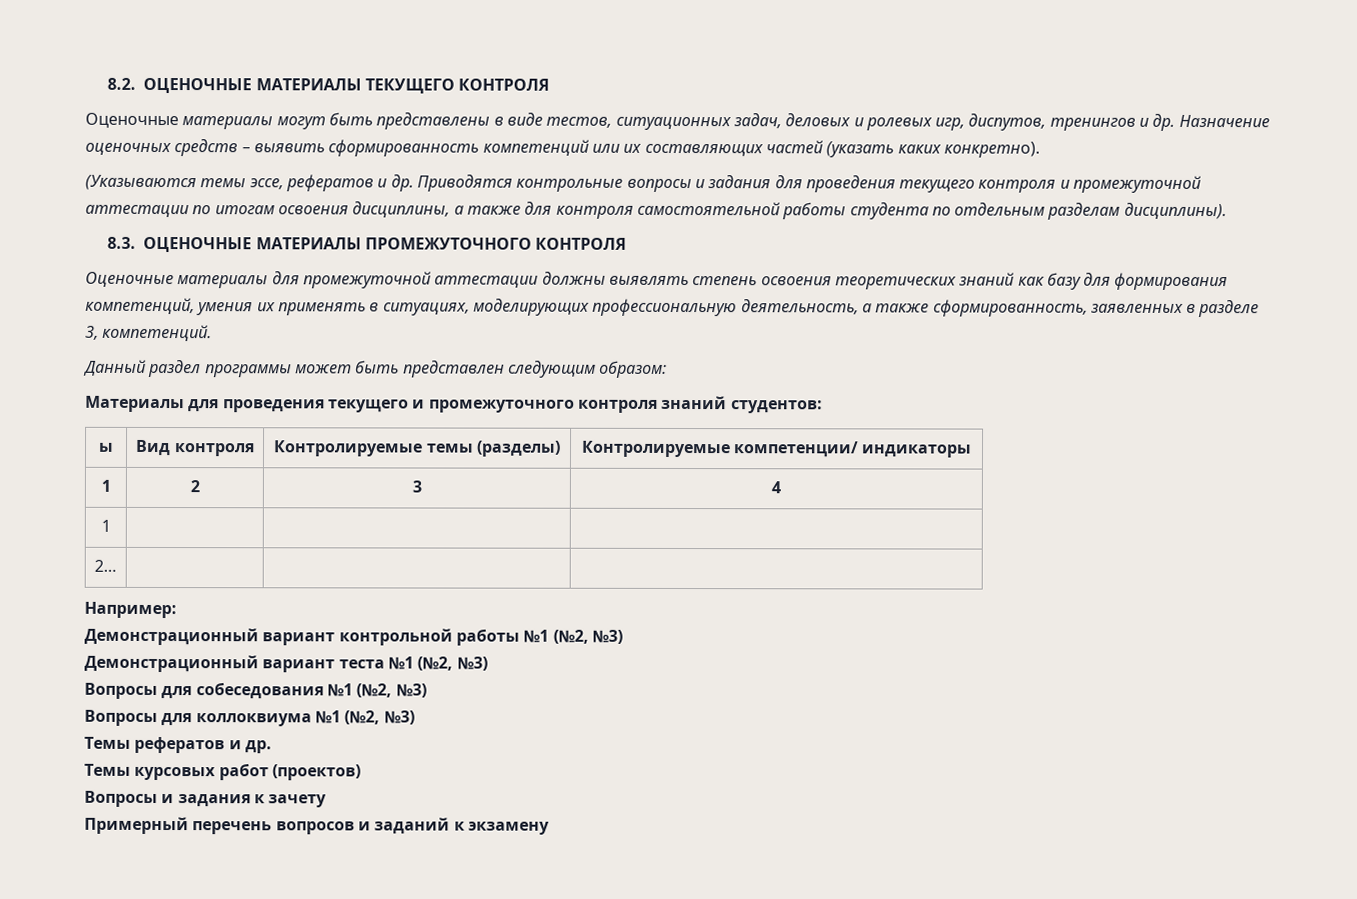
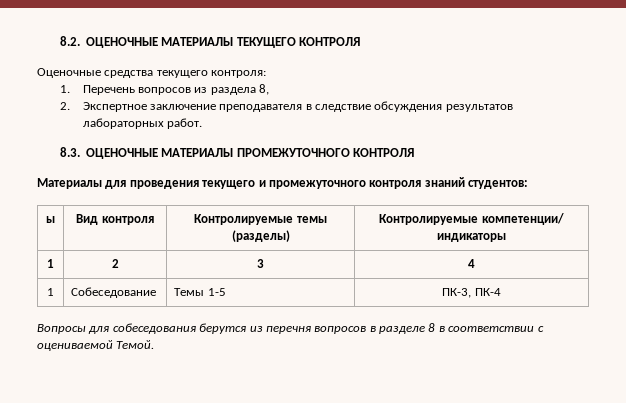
- Оценочные материалы могут быть представлены в виде тестов, ситуационных задач, деловых и ролевых игр, диспутов, тренингов и др. Назначение оценочных средств – выявить сформированность компетенций или их составляющих частей (указать каких конкретно).
- (Указываются темы эссе, рефератов и др. Приводятся контрольные вопросы и задания для проведения текущего контроля и промежуточной аттестации по итогам освоения дисциплины, а также для контроля самостоятельной работы студента по отдельным разделам дисциплины).
+ Оценочные средства текущего контроля:
+ 1. Перечень вопросов из раздела 8,
+ 2. Экспертное заключение преподавателя в следствие обсуждения результатов лабораторных работ.
- Оценочные материалы для промежуточной аттестации должны выявлять степень освоения теоретических знаний как базу для формирования компетенций, умения их применять в ситуациях, моделирующих профессиональную деятельность, а также сформированность, заявленных в разделе 3, компетенций.
- Данный раздел программы может быть представлен следующим образом:
- 1 | | |
- 2… | | |
- Например:
- Демонстрационный вариант контрольной работы №1 (№2, №3)
- Демонстрационный вариант теста №1 (№2, №3)
- Вопросы для собеседования №1 (№2, №3)
- Вопросы для коллоквиума №1 (№2, №3)
- Темы рефератов и др.
- Темы курсовых работ (проектов)
- Вопросы и задания к зачету
- Примерный перечень вопросов и заданий к экзамену
+ 1 | Собеседование | Темы 1-5 | ПК-3, ПК-4
+ Вопросы для собеседования берутся из перечня вопросов в разделе 8 в соответствии с оцениваемой Темой.

